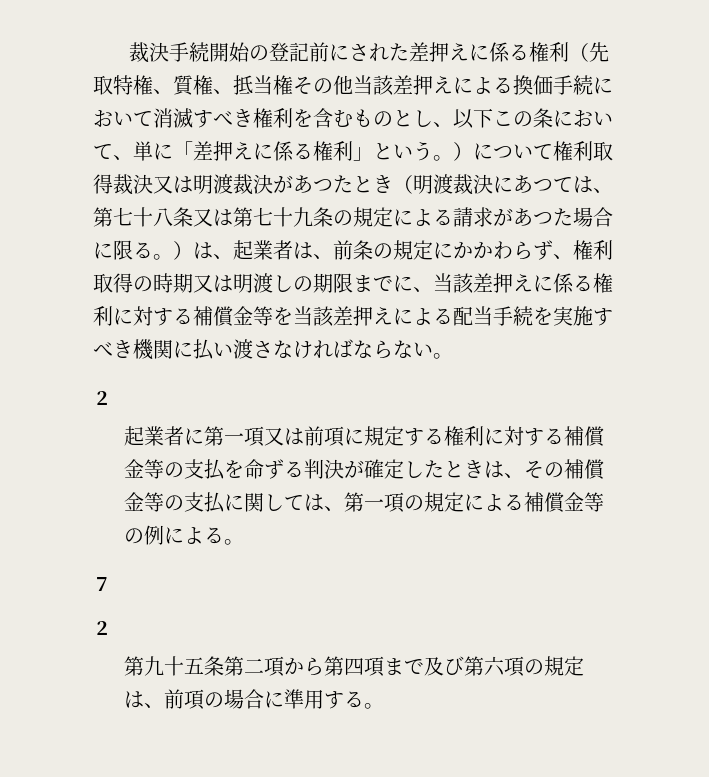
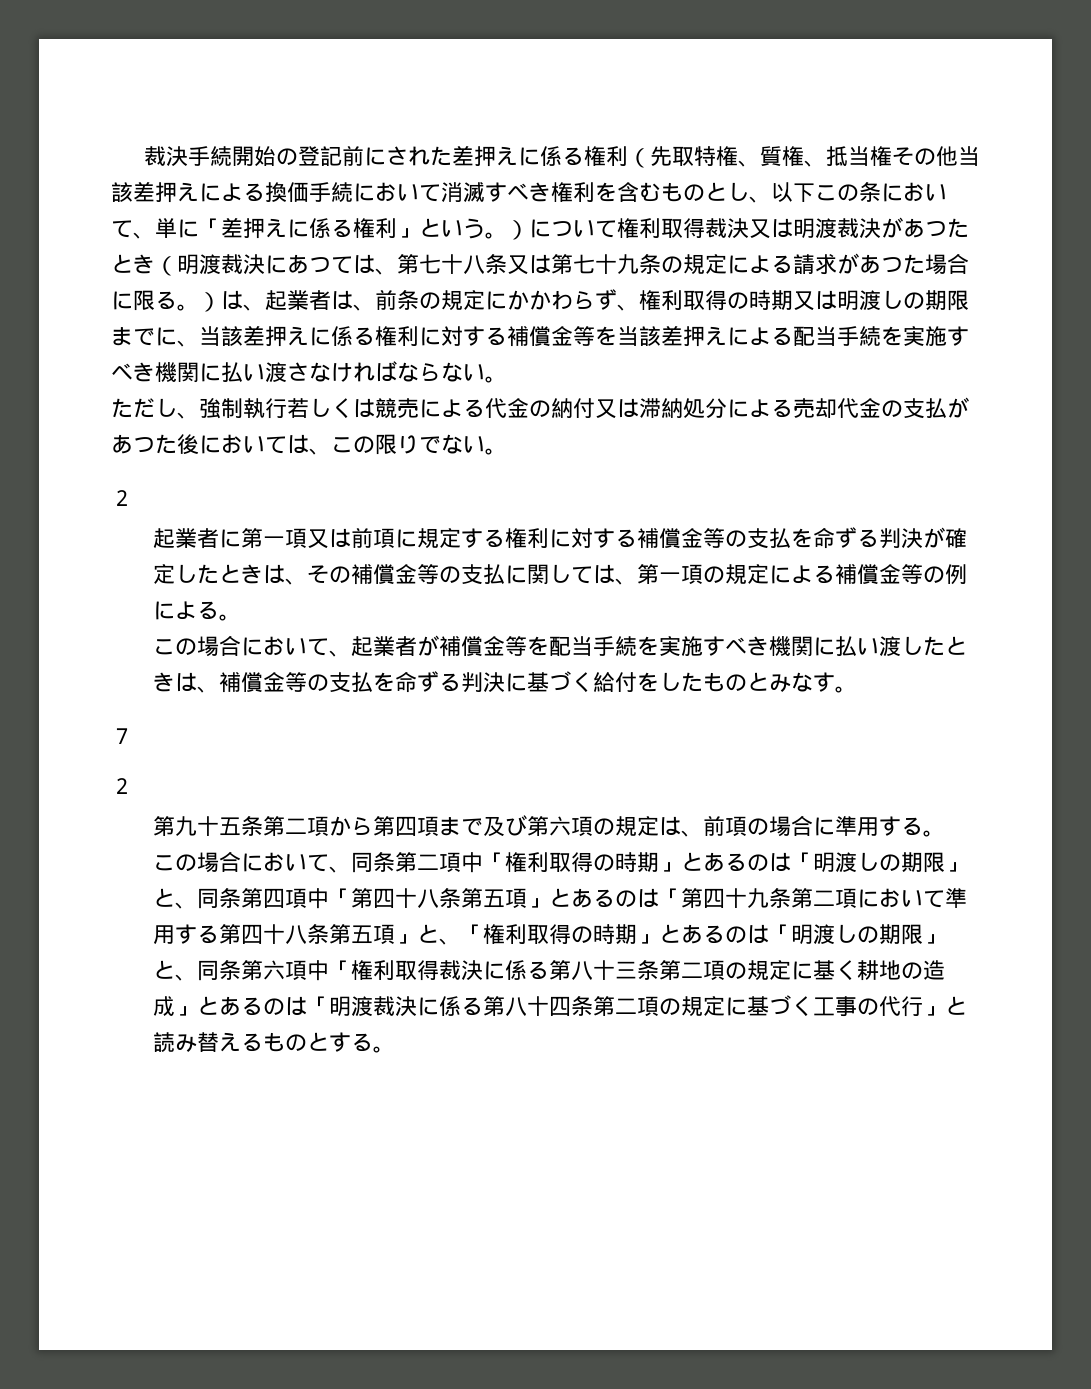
+ ただし、強制執行若しくは競売による代金の納付又は滞納処分による売却代金の支払があつた後においては、この限りでない。
+ この場合において、起業者が補償金等を配当手続を実施すべき機関に払い渡したときは、補償金等の支払を命ずる判決に基づく給付をしたものとみなす。
+ この場合において、同条第二項中「権利取得の時期」とあるのは「明渡しの期限」と、同条第四項中「第四十八条第五項」とあるのは「第四十九条第二項において準用する第四十八条第五項」と、「権利取得の時期」とあるのは「明渡しの期限」と、同条第六項中「権利取得裁決に係る第八十三条第二項の規定に基く耕地の造成」とあるのは「明渡裁決に係る第八十四条第二項の規定に基づく工事の代行」と読み替えるものとする。

